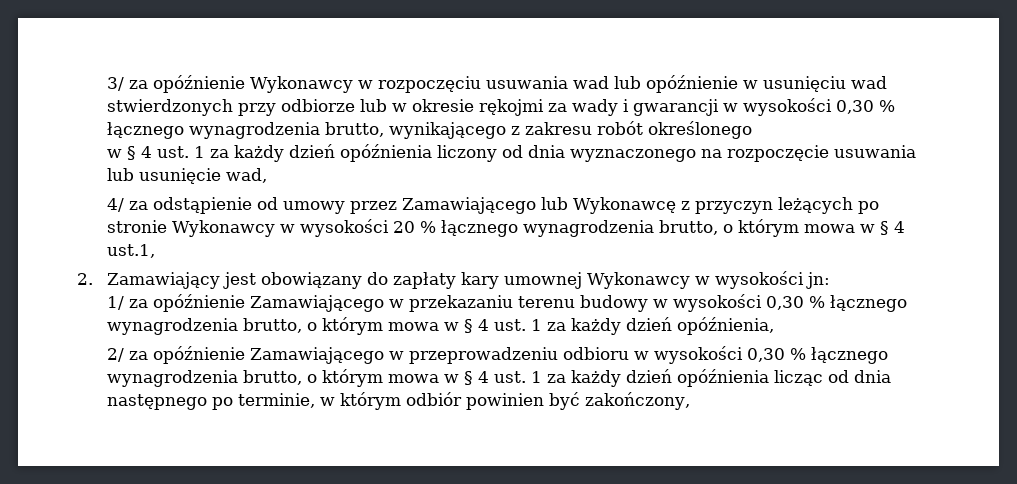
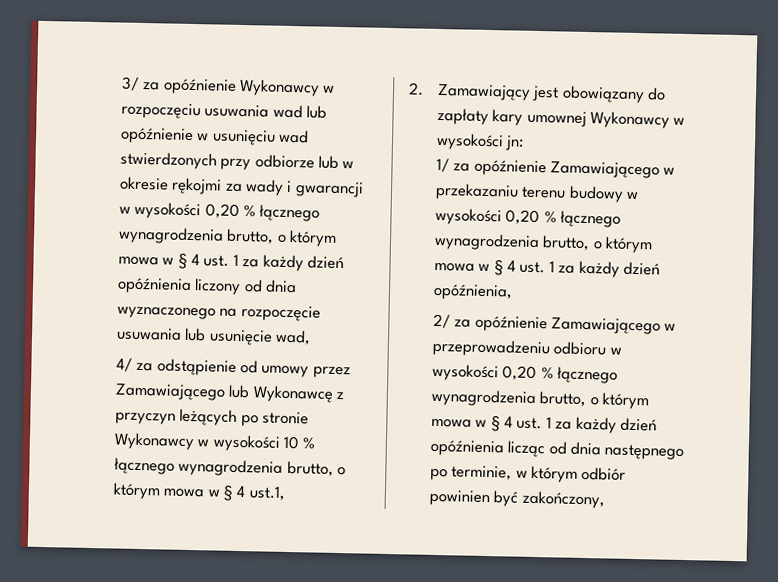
- 3/ za opóźnienie Wykonawcy w rozpoczęciu usuwania wad lub opóźnienie w usunięciu wad stwierdzonych przy odbiorze lub w okresie rękojmi za wady i gwarancji w wysokości 0,30 % łącznego wynagrodzenia brutto, wynikającego z zakresu robót określonego
- w § 4 ust. 1 za każdy dzień opóźnienia liczony od dnia wyznaczonego na rozpoczęcie usuwania lub usunięcie wad,
+ 3/ za opóźnienie Wykonawcy w rozpoczęciu usuwania wad lub opóźnienie w usunięciu wad stwierdzonych przy odbiorze lub w okresie rękojmi za wady i gwarancji w wysokości 0,20 % łącznego wynagrodzenia brutto, o którym mowa w § 4 ust. 1 za każdy dzień opóźnienia liczony od dnia wyznaczonego na rozpoczęcie usuwania lub usunięcie wad,
- 4/ za odstąpienie od umowy przez Zamawiającego lub Wykonawcę z przyczyn leżących po stronie Wykonawcy w wysokości 20 % łącznego wynagrodzenia brutto, o którym mowa w § 4 ust.1,
+ 4/ za odstąpienie od umowy przez Zamawiającego lub Wykonawcę z przyczyn leżących po stronie Wykonawcy w wysokości 10 % łącznego wynagrodzenia brutto, o którym mowa w § 4 ust.1,
- 1/ za opóźnienie Zamawiającego w przekazaniu terenu budowy w wysokości 0,30 % łącznego wynagrodzenia brutto, o którym mowa w § 4 ust. 1 za każdy dzień opóźnienia,
+ 1/ za opóźnienie Zamawiającego w przekazaniu terenu budowy w wysokości 0,20 % łącznego wynagrodzenia brutto, o którym mowa w § 4 ust. 1 za każdy dzień opóźnienia,
- 2/ za opóźnienie Zamawiającego w przeprowadzeniu odbioru w wysokości 0,30 % łącznego wynagrodzenia brutto, o którym mowa w § 4 ust. 1 za każdy dzień opóźnienia licząc od dnia następnego po terminie, w którym odbiór powinien być zakończony,
+ 2/ za opóźnienie Zamawiającego w przeprowadzeniu odbioru w wysokości 0,20 % łącznego wynagrodzenia brutto, o którym mowa w § 4 ust. 1 za każdy dzień opóźnienia licząc od dnia następnego po terminie, w którym odbiór powinien być zakończony,

